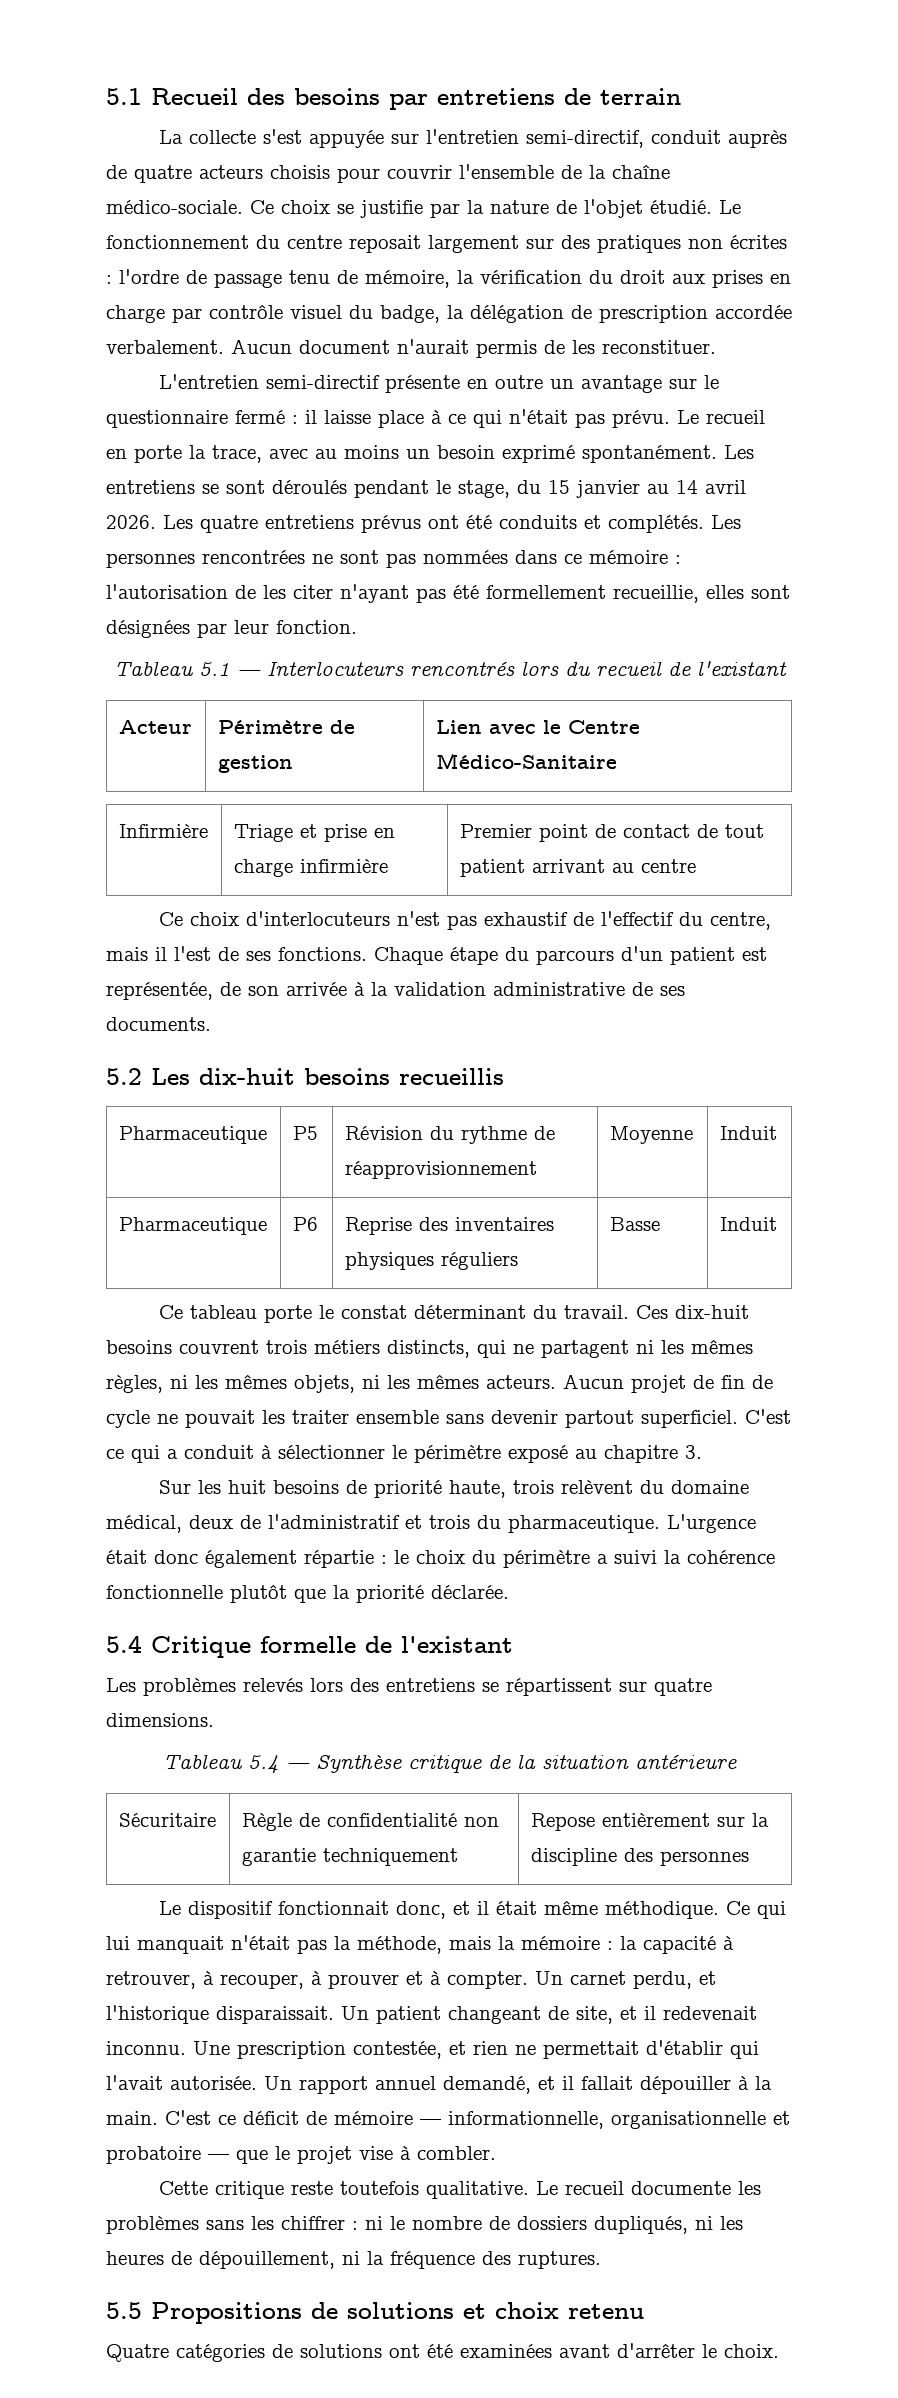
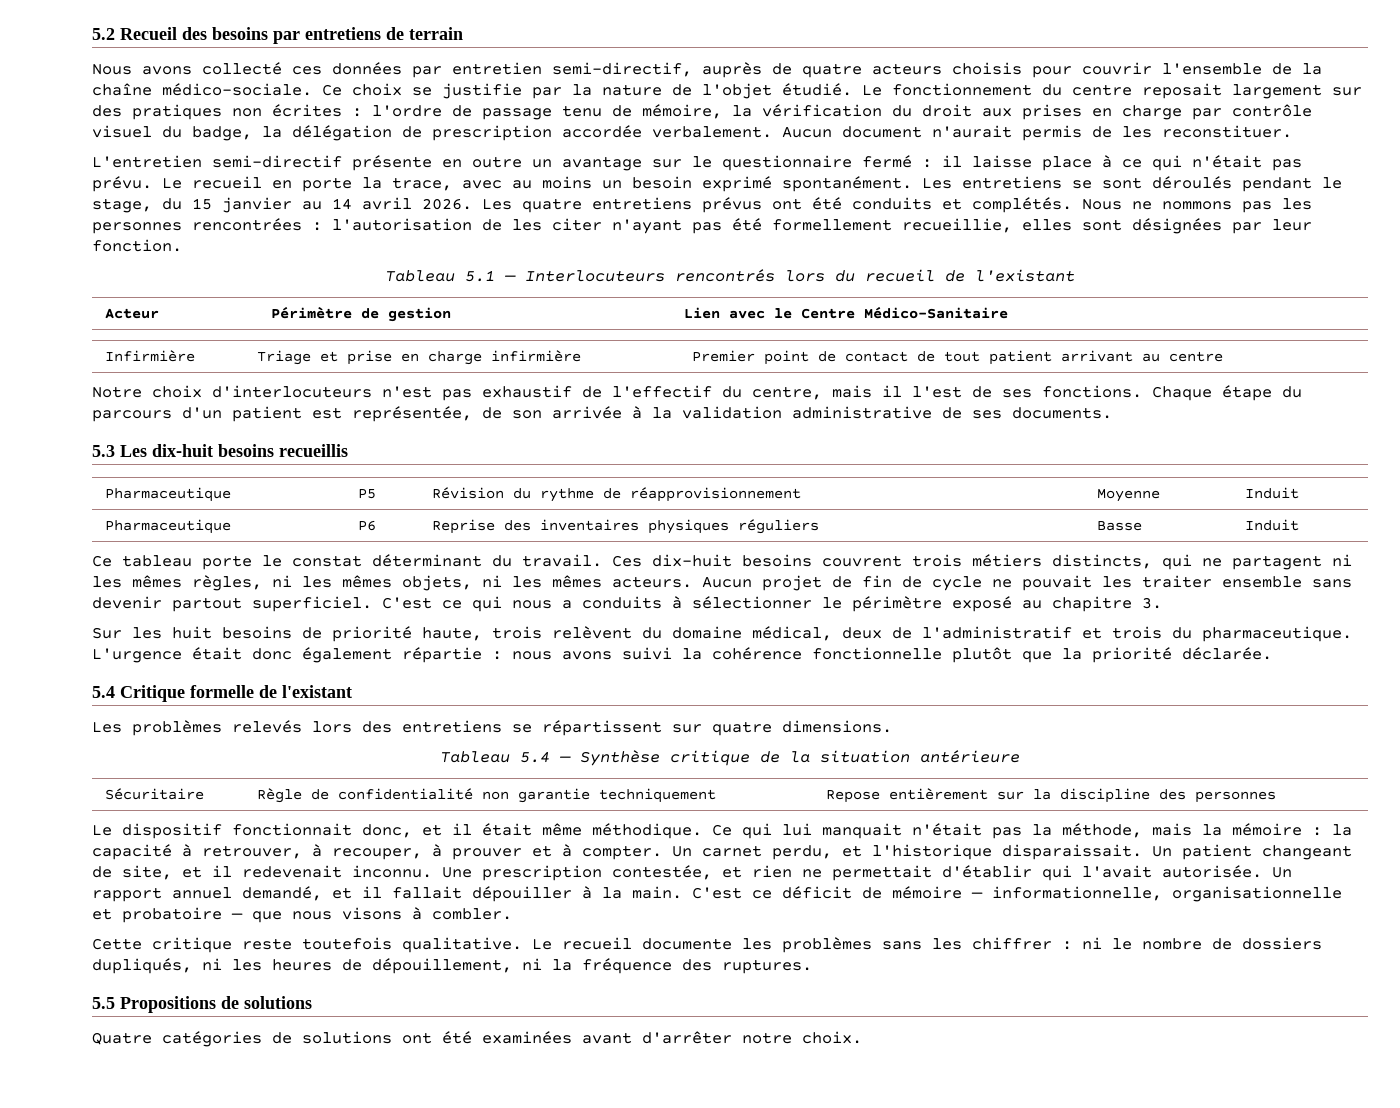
- 5.1 Recueil des besoins par entretiens de terrain
+ 5.2 Recueil des besoins par entretiens de terrain
- La collecte s'est appuyée sur l'entretien semi-directif, conduit auprès de quatre acteurs choisis pour couvrir l'ensemble de la chaîne médico-sociale.
+ Nous avons collecté ces données par entretien semi-directif, auprès de quatre acteurs choisis pour couvrir l'ensemble de la chaîne médico-sociale.
- Les personnes rencontrées ne sont pas nommées dans ce mémoire : l'autorisation de les citer n'ayant pas été formellement recueillie, elles sont désignées par leur fonction.
+ Nous ne nommons pas les personnes rencontrées : l'autorisation de les citer n'ayant pas été formellement recueillie, elles sont désignées par leur fonction.
- Ce choix d'interlocuteurs n'est pas exhaustif de l'effectif du centre, mais il l'est de ses fonctions.
+ Notre choix d'interlocuteurs n'est pas exhaustif de l'effectif du centre, mais il l'est de ses fonctions.
- 5.2 Les dix-huit besoins recueillis
+ 5.3 Les dix-huit besoins recueillis
- C'est ce qui a conduit à sélectionner le périmètre exposé au chapitre 3.
+ C'est ce qui nous a conduits à sélectionner le périmètre exposé au chapitre 3.
- L'urgence était donc également répartie : le choix du périmètre a suivi la cohérence fonctionnelle plutôt que la priorité déclarée.
+ L'urgence était donc également répartie : nous avons suivi la cohérence fonctionnelle plutôt que la priorité déclarée.
- C'est ce déficit de mémoire — informationnelle, organisationnelle et probatoire — que le projet vise à combler.
+ C'est ce déficit de mémoire — informationnelle, organisationnelle et probatoire — que nous visons à combler.
- 5.5 Propositions de solutions et choix retenu
+ 5.5 Propositions de solutions
- Quatre catégories de solutions ont été examinées avant d'arrêter le choix.
+ Quatre catégories de solutions ont été examinées avant d'arrêter notre choix.

